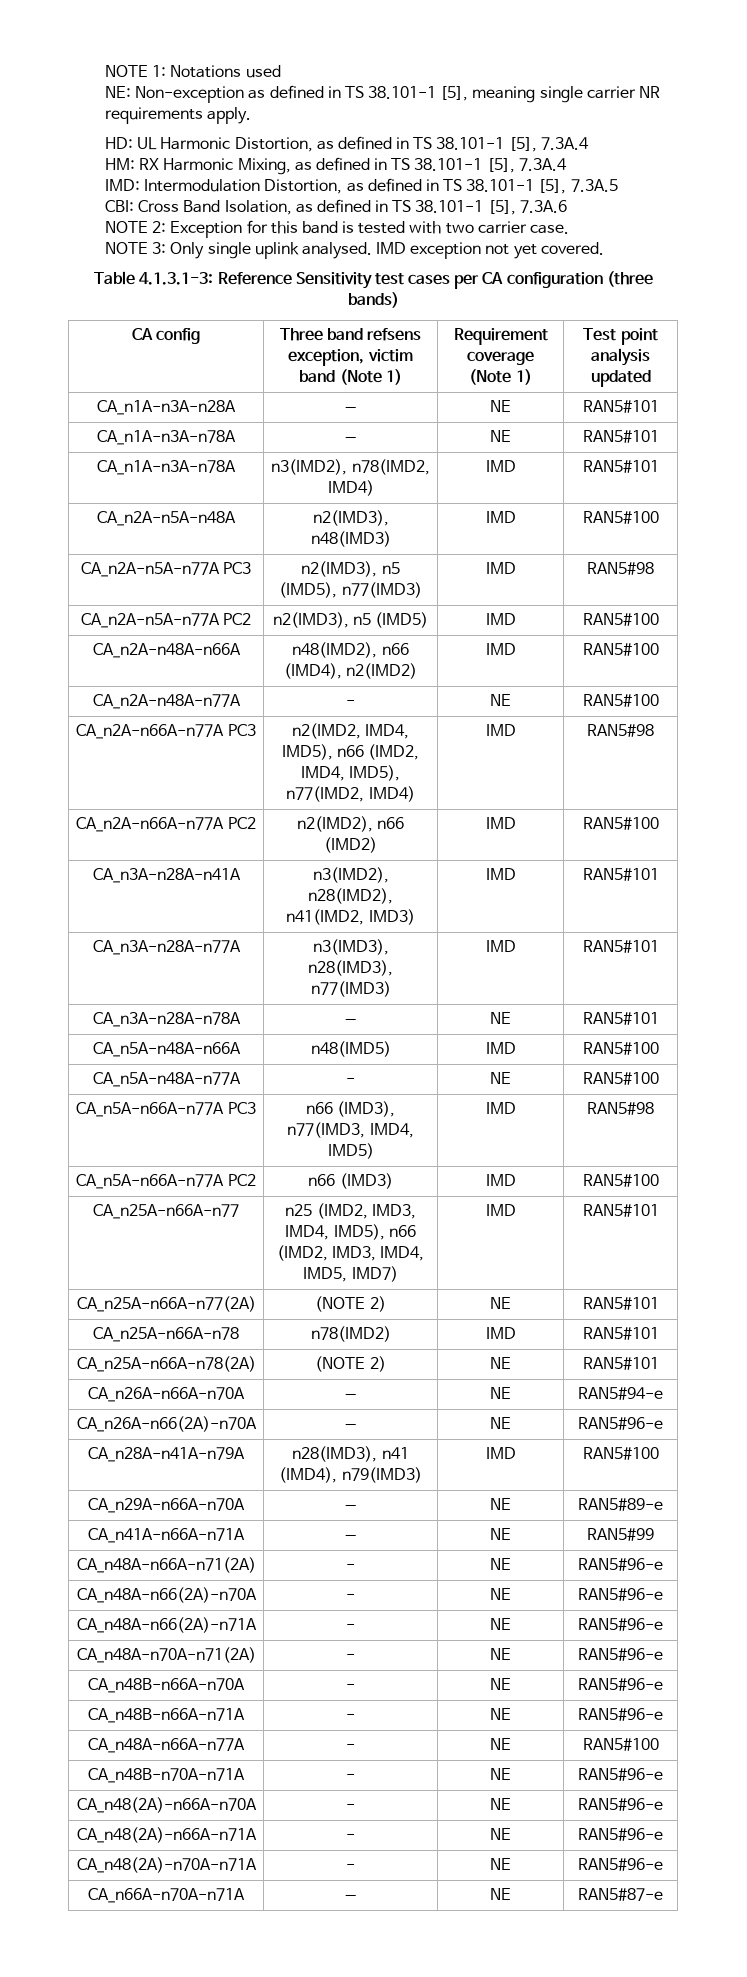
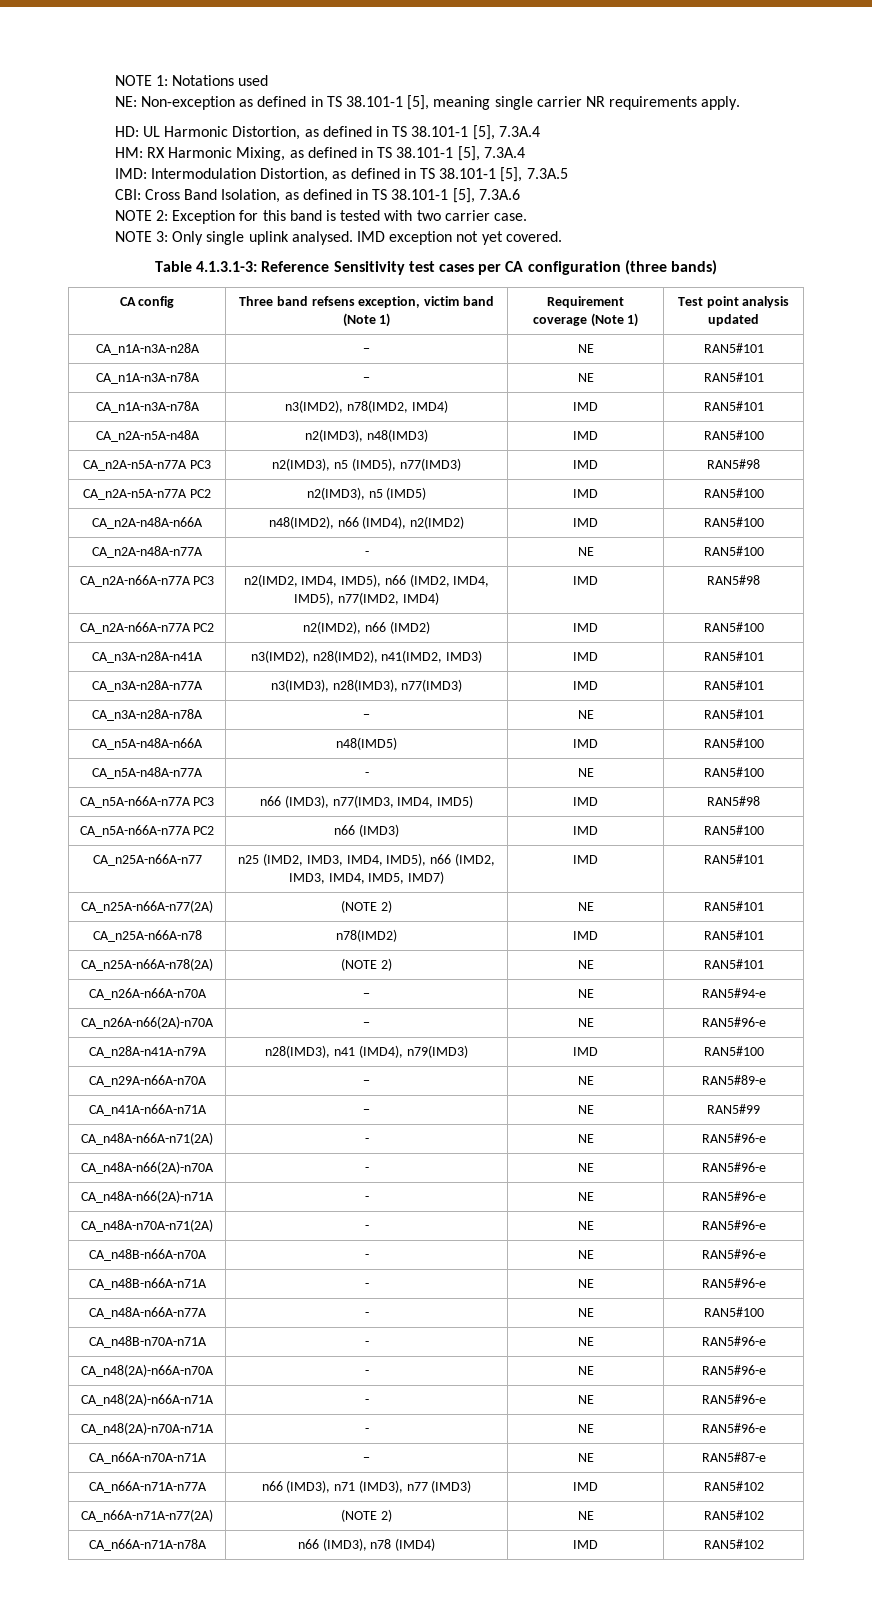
+ CA_n66A-n71A-n77A | n66 (IMD3), n71 (IMD3), n77 (IMD3) | IMD | RAN5#102
+ CA_n66A-n71A-n77(2A) | (NOTE 2) | NE | RAN5#102
+ CA_n66A-n71A-n78A | n66 (IMD3), n78 (IMD4) | IMD | RAN5#102

